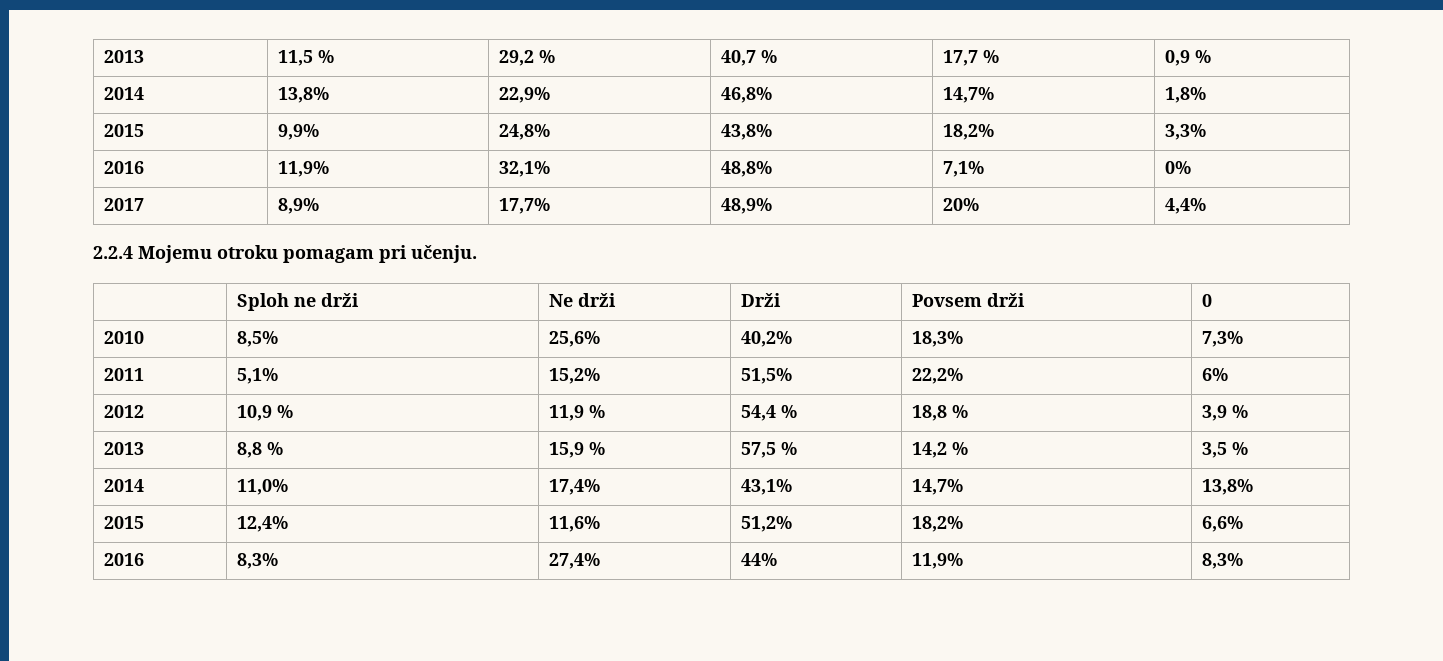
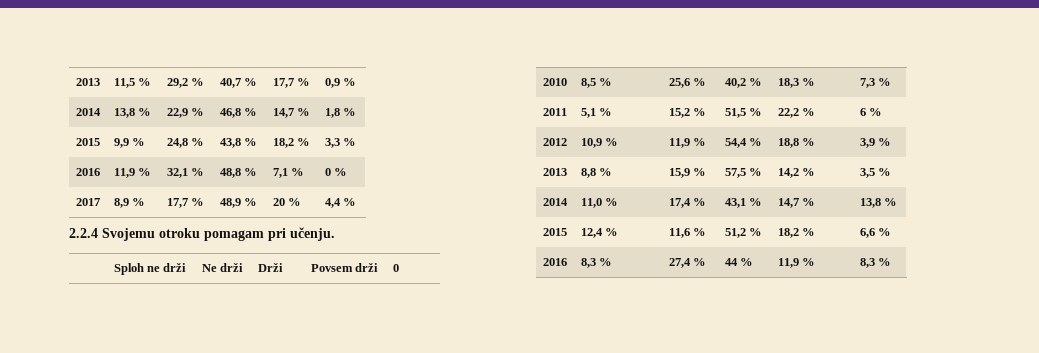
- 2014 | 13,8% | 22,9% | 46,8% | 14,7% | 1,8%
- 2015 | 9,9% | 24,8% | 43,8% | 18,2% | 3,3%
- 2016 | 11,9% | 32,1% | 48,8% | 7,1% | 0%
- 2017 | 8,9% | 17,7% | 48,9% | 20% | 4,4%
+ 2014 | 13,8 % | 22,9 % | 46,8 % | 14,7 % | 1,8 %
+ 2015 | 9,9 % | 24,8 % | 43,8 % | 18,2 % | 3,3 %
+ 2016 | 11,9 % | 32,1 % | 48,8 % | 7,1 % | 0 %
+ 2017 | 8,9 % | 17,7 % | 48,9 % | 20 % | 4,4 %
- 2.2.4 Mojemu otroku pomagam pri učenju.
+ 2.2.4 Svojemu otroku pomagam pri učenju.
- 2010 | 8,5% | 25,6% | 40,2% | 18,3% | 7,3%
- 2011 | 5,1% | 15,2% | 51,5% | 22,2% | 6%
+ 2010 | 8,5 % | 25,6 % | 40,2 % | 18,3 % | 7,3 %
+ 2011 | 5,1 % | 15,2 % | 51,5 % | 22,2 % | 6 %
- 2014 | 11,0% | 17,4% | 43,1% | 14,7% | 13,8%
- 2015 | 12,4% | 11,6% | 51,2% | 18,2% | 6,6%
- 2016 | 8,3% | 27,4% | 44% | 11,9% | 8,3%
+ 2014 | 11,0 % | 17,4 % | 43,1 % | 14,7 % | 13,8 %
+ 2015 | 12,4 % | 11,6 % | 51,2 % | 18,2 % | 6,6 %
+ 2016 | 8,3 % | 27,4 % | 44 % | 11,9 % | 8,3 %

